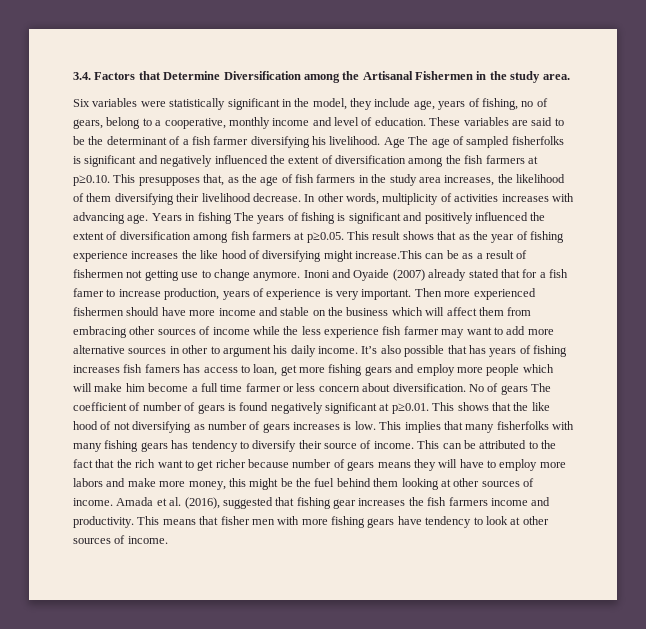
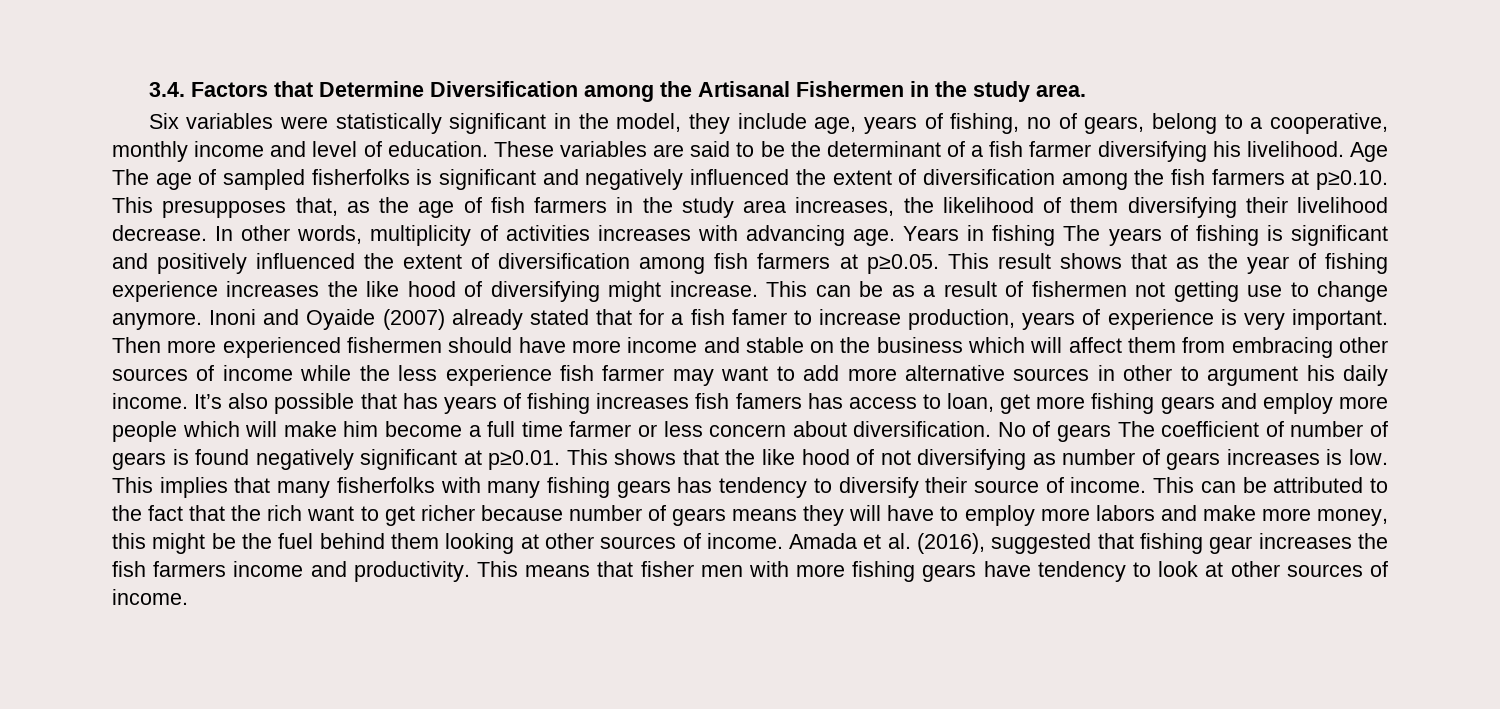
- Years in fishing The years of fishing is significant and positively influenced the extent of diversification among fish farmers at p≥0.05. This result shows that as the year of fishing experience increases the like hood of diversifying might increase.This can be as a result of fishermen not getting use to change anymore.
+ Years in fishing The years of fishing is significant and positively influenced the extent of diversification among fish farmers at p≥0.05. This result shows that as the year of fishing experience increases the like hood of diversifying might increase. This can be as a result of fishermen not getting use to change anymore.

